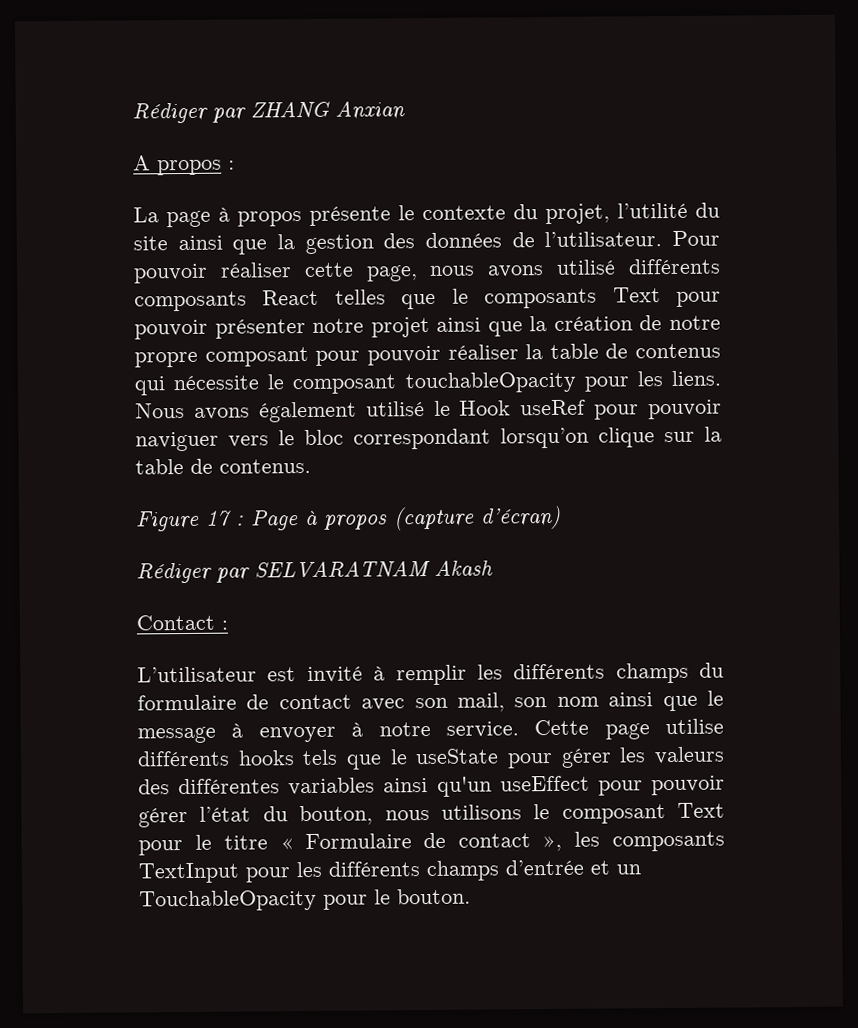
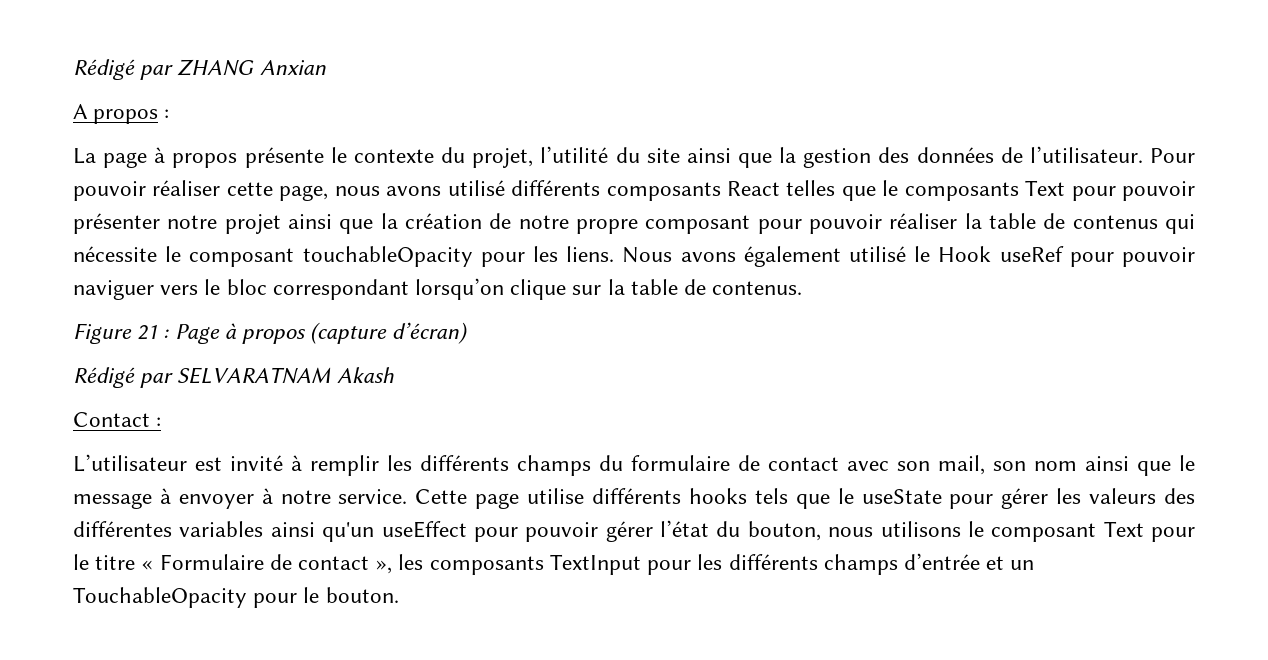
- Rédiger par ZHANG Anxian
+ Rédigé par ZHANG Anxian
- Figure 17 : Page à propos (capture d’écran)
+ Figure 21 : Page à propos (capture d’écran)
- Rédiger par SELVARATNAM Akash
+ Rédigé par SELVARATNAM Akash

